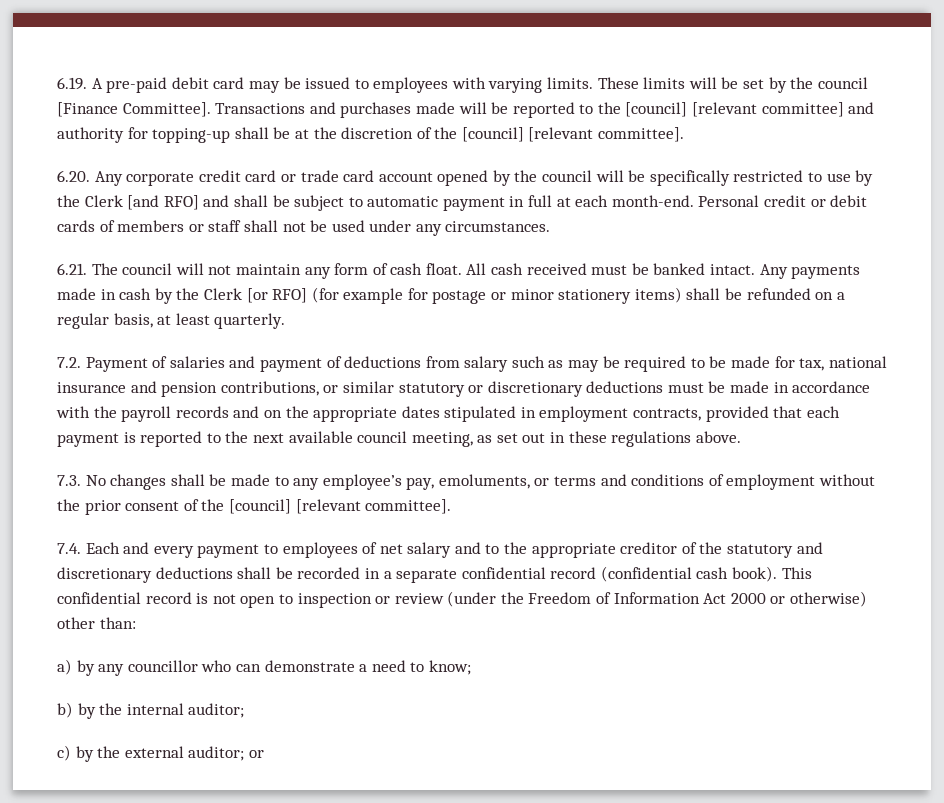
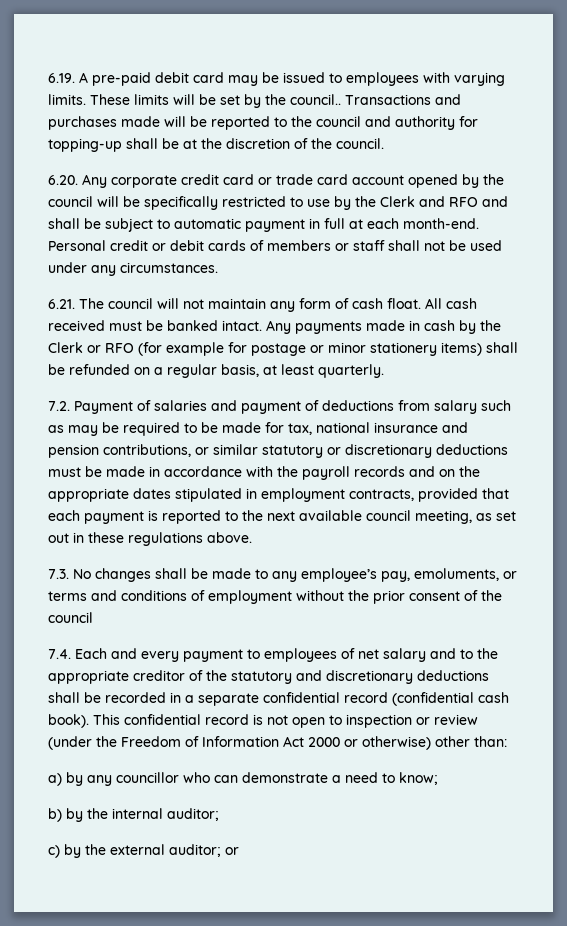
- These limits will be set by the council [Finance Committee].
+ These limits will be set by the council..
- Transactions and purchases made will be reported to the [council] [relevant committee] and authority for topping-up shall be at the discretion of the [council] [relevant committee].
+ Transactions and purchases made will be reported to the council and authority for topping-up shall be at the discretion of the council.
- 6.20. Any corporate credit card or trade card account opened by the council will be specifically restricted to use by the Clerk [and RFO] and shall be subject to automatic payment in full at each month-end.
+ 6.20. Any corporate credit card or trade card account opened by the council will be specifically restricted to use by the Clerk and RFO and shall be subject to automatic payment in full at each month-end.
- Any payments made in cash by the Clerk [or RFO] (for example for postage or minor stationery items) shall be refunded on a regular basis, at least quarterly.
+ Any payments made in cash by the Clerk or RFO (for example for postage or minor stationery items) shall be refunded on a regular basis, at least quarterly.
- 7.3. No changes shall be made to any employee’s pay, emoluments, or terms and conditions of employment without the prior consent of the [council] [relevant committee].
+ 7.3. No changes shall be made to any employee’s pay, emoluments, or terms and conditions of employment without the prior consent of the council

